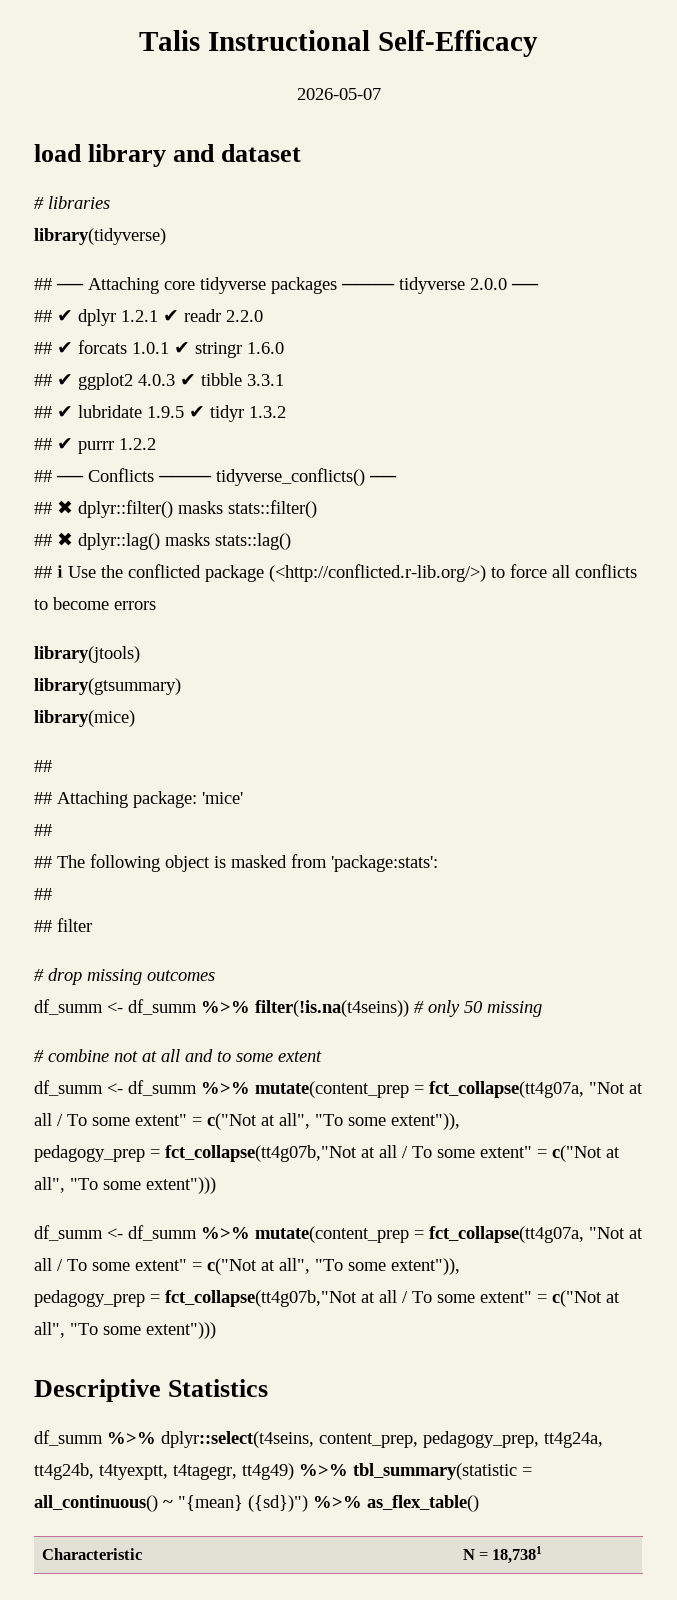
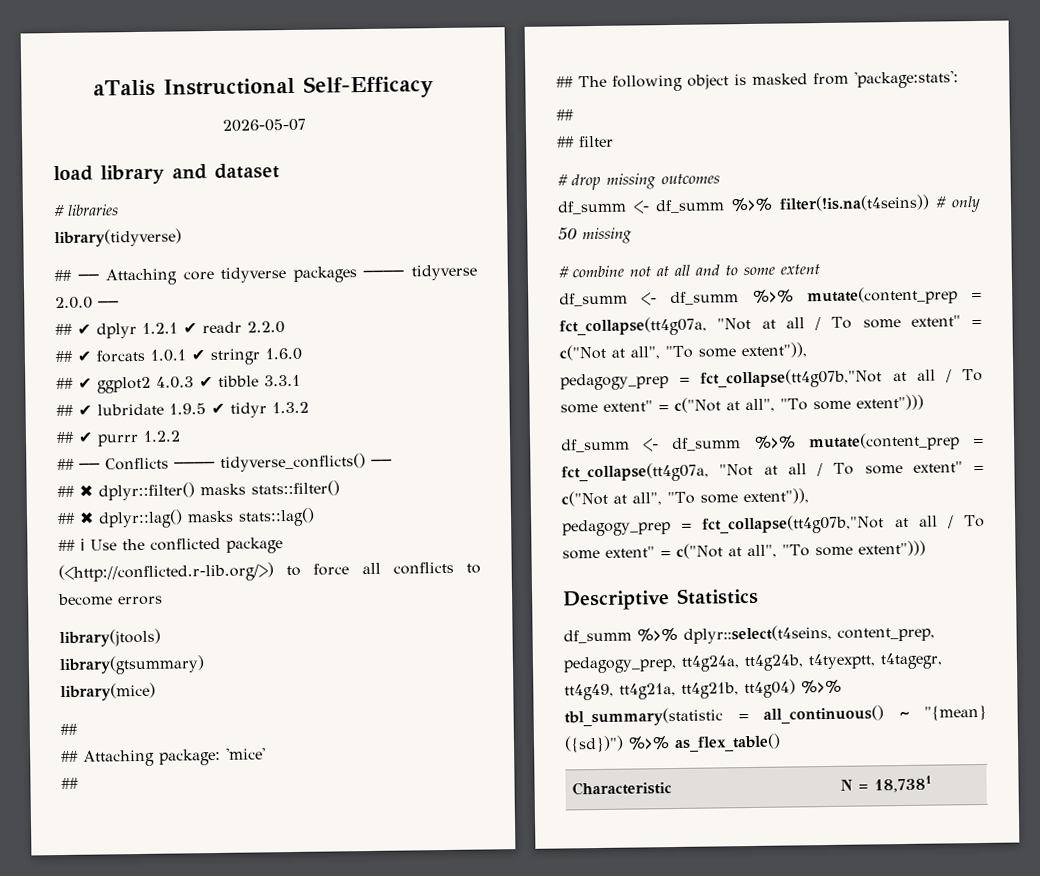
- Talis Instructional Self-Efficacy
+ aTalis Instructional Self-Efficacy
- df_summ %>% dplyr::select(t4seins, content_prep, pedagogy_prep, tt4g24a, tt4g24b, t4tyexptt, t4tagegr, tt4g49) %>% tbl_summary(statistic = all_continuous() ~ "{mean} ({sd})") %>% as_flex_table()
+ df_summ %>% dplyr::select(t4seins, content_prep, pedagogy_prep, tt4g24a, tt4g24b, t4tyexptt, t4tagegr, tt4g49, tt4g21a, tt4g21b, tt4g04) %>% tbl_summary(statistic = all_continuous() ~ "{mean} ({sd})") %>% as_flex_table()

